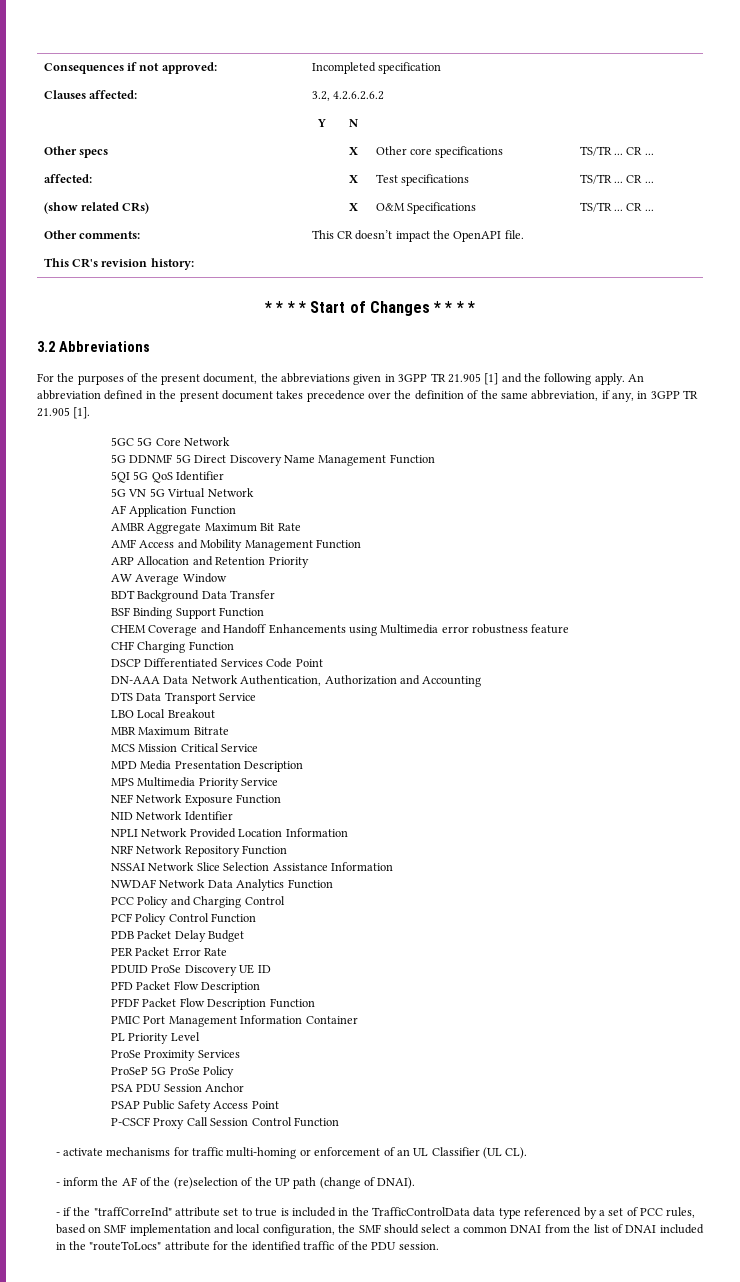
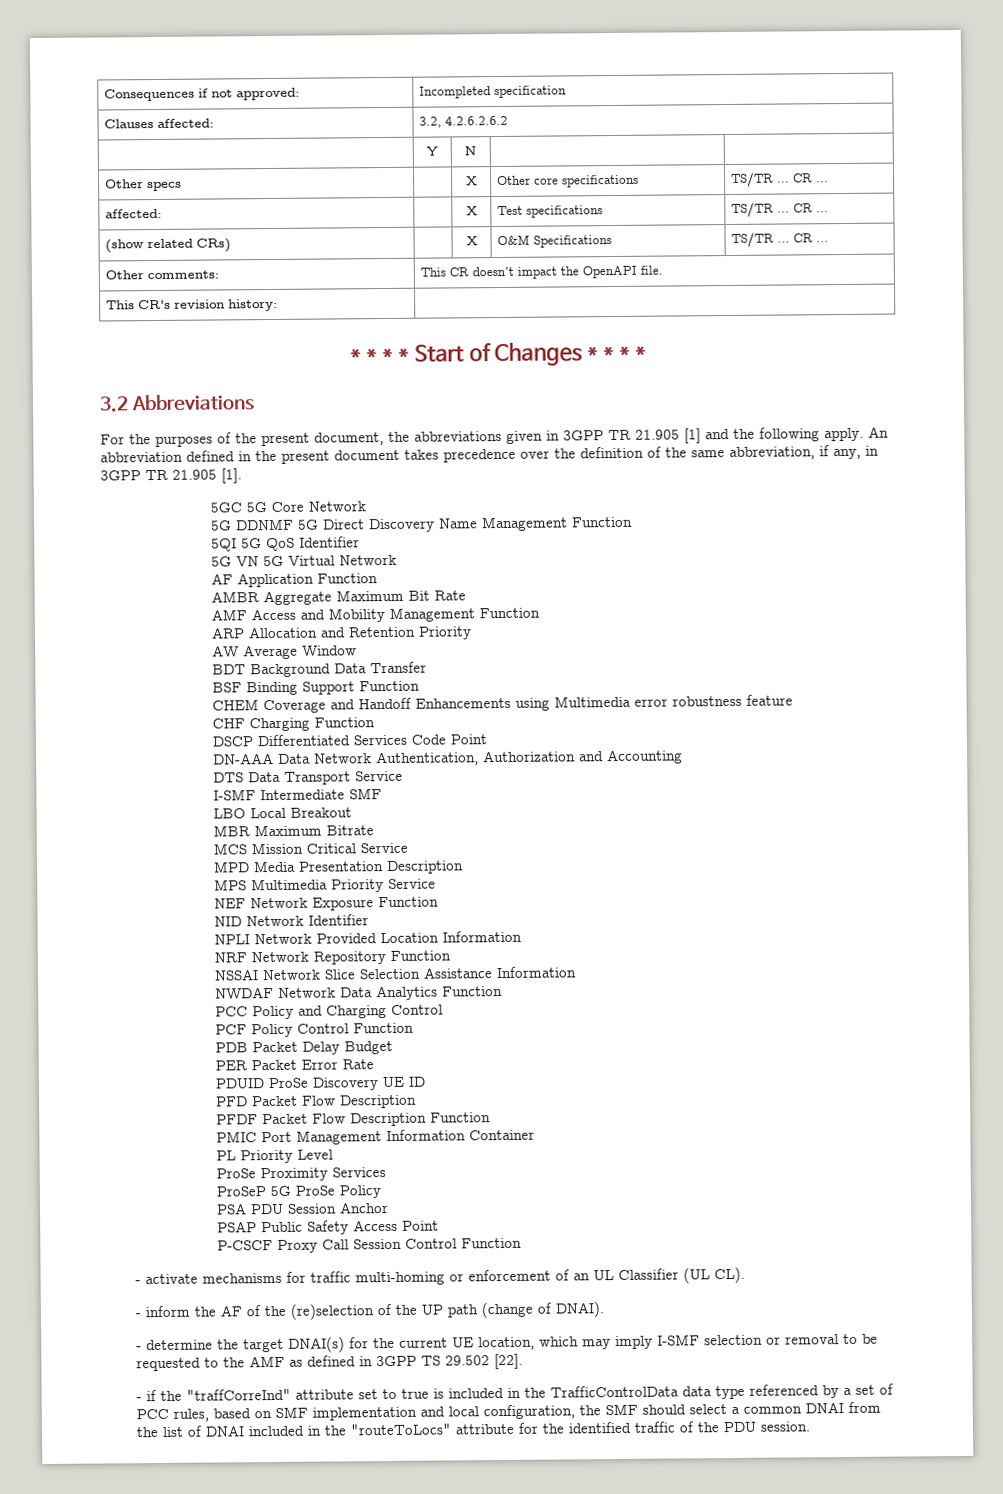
+ I-SMF Intermediate SMF
+ - determine the target DNAI(s) for the current UE location, which may imply I-SMF selection or removal to be requested to the AMF as defined in 3GPP TS 29.502 [22].

